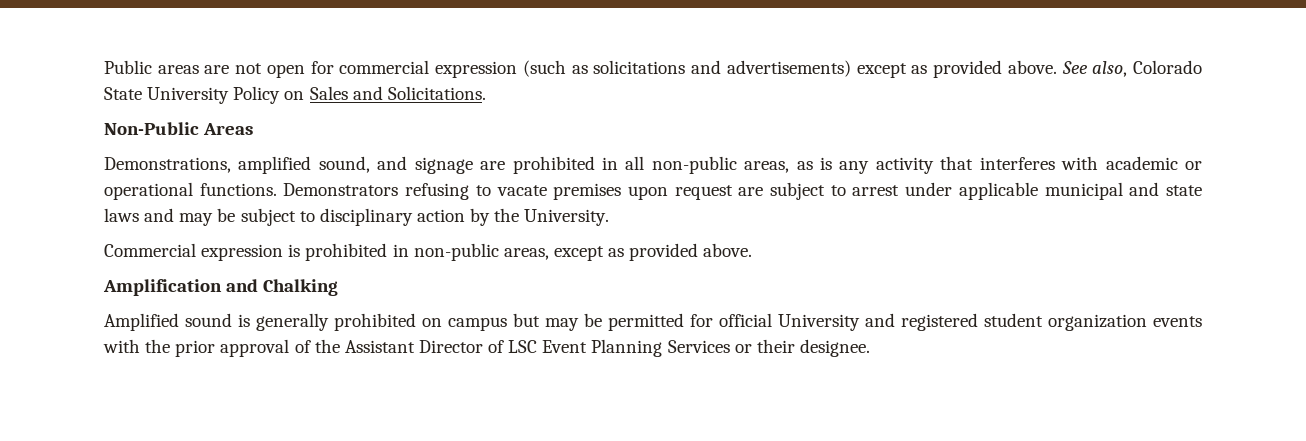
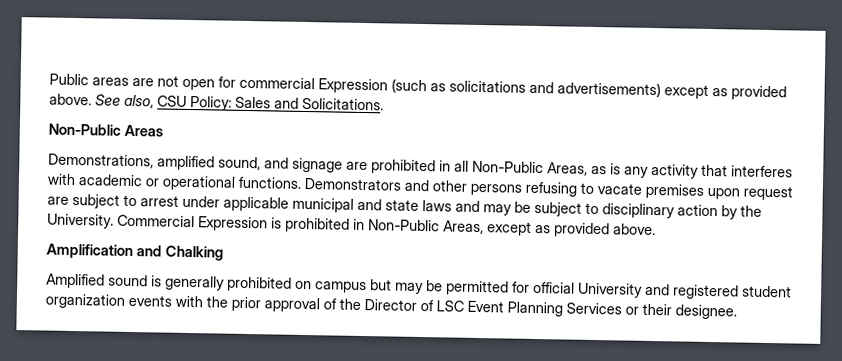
- Public areas are not open for commercial expression (such as solicitations and advertisements) except as provided above.
+ Public areas are not open for commercial Expression (such as solicitations and advertisements) except as provided above.
- See also, Colorado State University Policy on Sales and Solicitations.
+ See also, CSU Policy: Sales and Solicitations.
- Demonstrations, amplified sound, and signage are prohibited in all non-public areas, as is any activity that interferes with academic or operational functions.
+ Demonstrations, amplified sound, and signage are prohibited in all Non-Public Areas, as is any activity that interferes with academic or operational functions.
- Demonstrators refusing to vacate premises upon request are subject to arrest under applicable municipal and state laws and may be subject to disciplinary action by the University.
- Commercial expression is prohibited in non-public areas, except as provided above.
+ Demonstrators and other persons refusing to vacate premises upon request are subject to arrest under applicable municipal and state laws and may be subject to disciplinary action by the University. Commercial Expression is prohibited in Non-Public Areas, except as provided above.
- Amplified sound is generally prohibited on campus but may be permitted for official University and registered student organization events with the prior approval of the Assistant Director of LSC Event Planning Services or their designee.
+ Amplified sound is generally prohibited on campus but may be permitted for official University and registered student organization events with the prior approval of the Director of LSC Event Planning Services or their designee.

